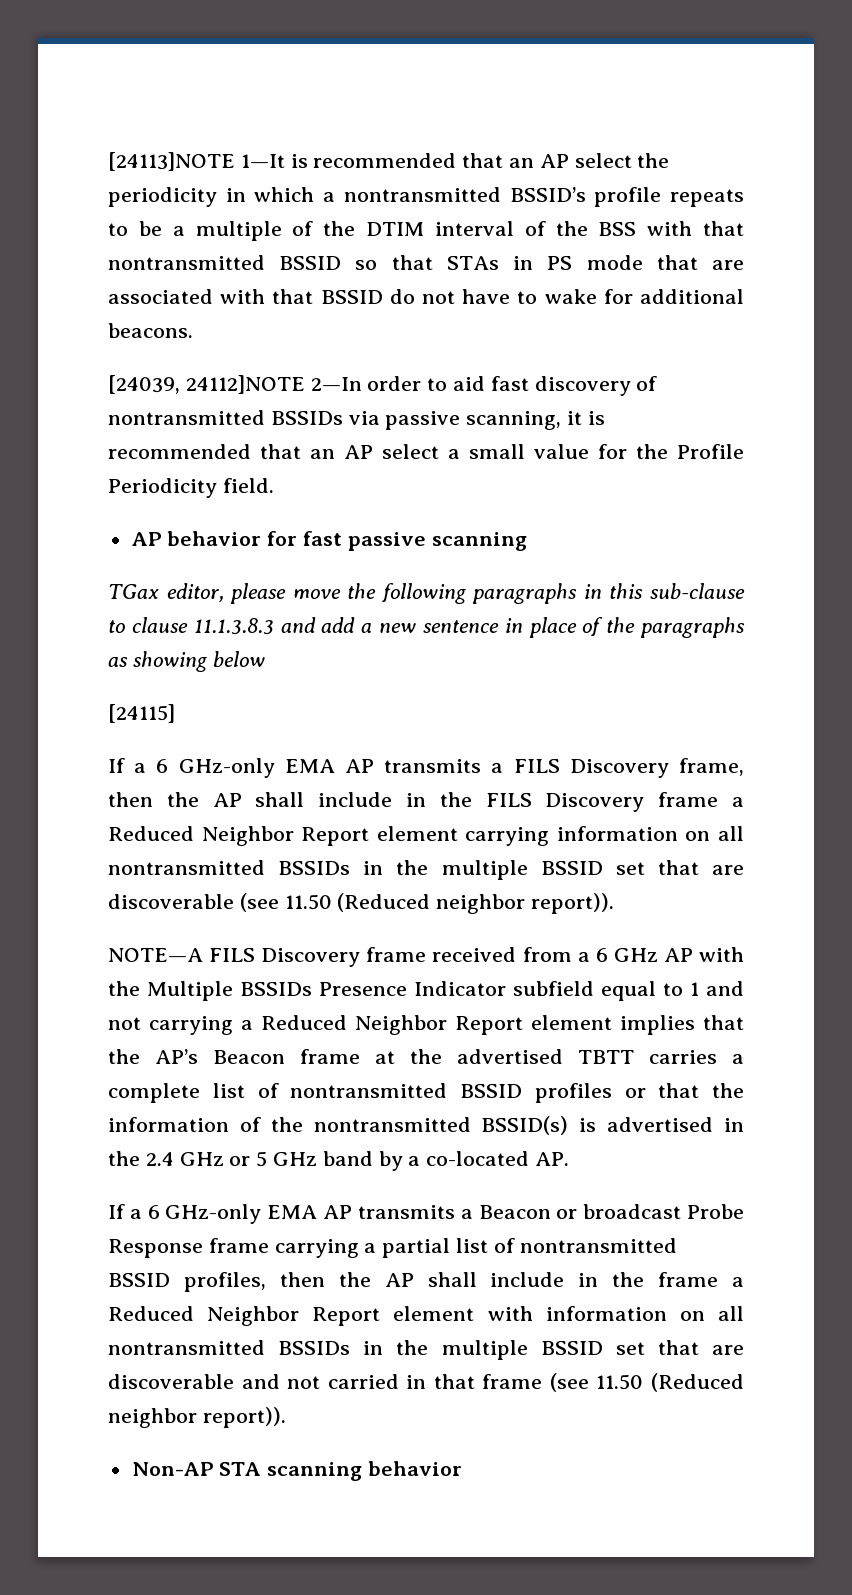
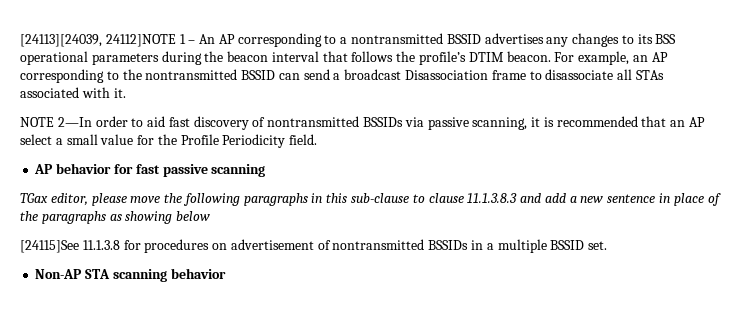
- [24113]NOTE 1—It is recommended that an AP select the periodicity in which a nontransmitted BSSID’s profile repeats to be a multiple of the DTIM interval of the BSS with that nontransmitted BSSID so that STAs in PS mode that are associated with that BSSID do not have to wake for additional beacons.
- [24039, 24112]NOTE 2—In order to aid fast discovery of nontransmitted BSSIDs via passive scanning, it is recommended that an AP select a small value for the Profile Periodicity field.
+ [24113][24039, 24112]NOTE 1 – An AP corresponding to a nontransmitted BSSID advertises any changes to its BSS operational parameters during the beacon interval that follows the profile’s DTIM beacon. For example, an AP corresponding to the nontransmitted BSSID can send a broadcast Disassociation frame to disassociate all STAs associated with it.
+ NOTE 2—In order to aid fast discovery of nontransmitted BSSIDs via passive scanning, it is recommended that an AP select a small value for the Profile Periodicity field.
- [24115]
- If a 6 GHz-only EMA AP transmits a FILS Discovery frame, then the AP shall include in the FILS Discovery frame a Reduced Neighbor Report element carrying information on all nontransmitted BSSIDs in the multiple BSSID set that are discoverable (see 11.50 (Reduced neighbor report)).
- NOTE—A FILS Discovery frame received from a 6 GHz AP with the Multiple BSSIDs Presence Indicator subfield equal to 1 and not carrying a Reduced Neighbor Report element implies that the AP’s Beacon frame at the advertised TBTT carries a complete list of nontransmitted BSSID profiles or that the information of the nontransmitted BSSID(s) is advertised in the 2.4 GHz or 5 GHz band by a co-located AP.
- If a 6 GHz-only EMA AP transmits a Beacon or broadcast Probe Response frame carrying a partial list of nontransmitted BSSID profiles, then the AP shall include in the frame a Reduced Neighbor Report element with information on all nontransmitted BSSIDs in the multiple BSSID set that are discoverable and not carried in that frame (see 11.50 (Reduced neighbor report)).
+ [24115]See 11.1.3.8 for procedures on advertisement of nontransmitted BSSIDs in a multiple BSSID set.

